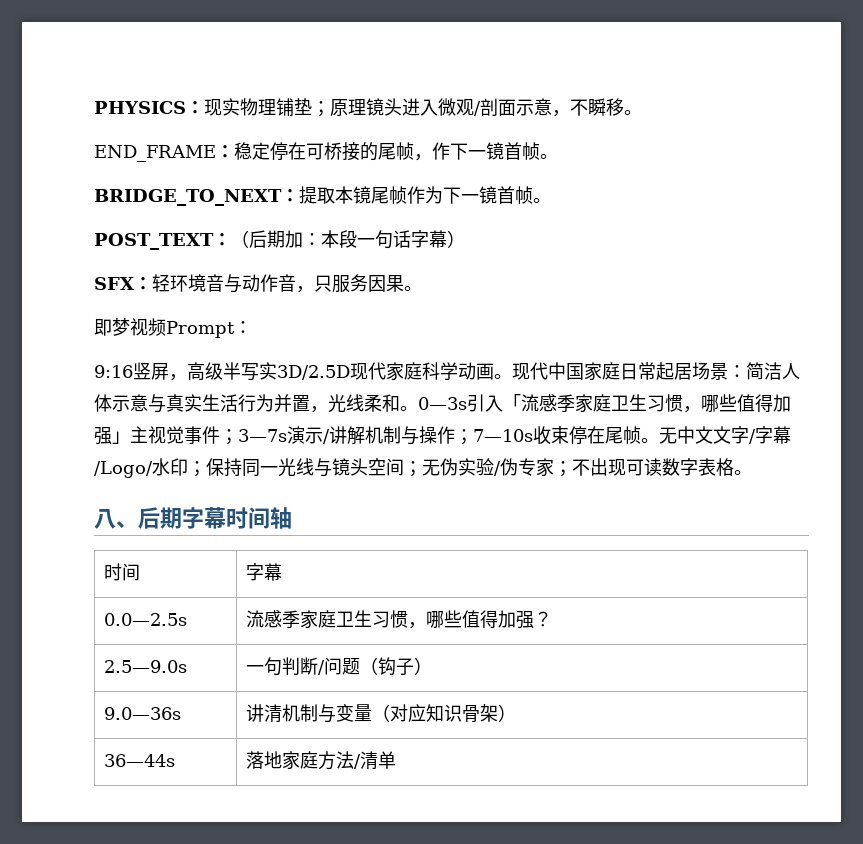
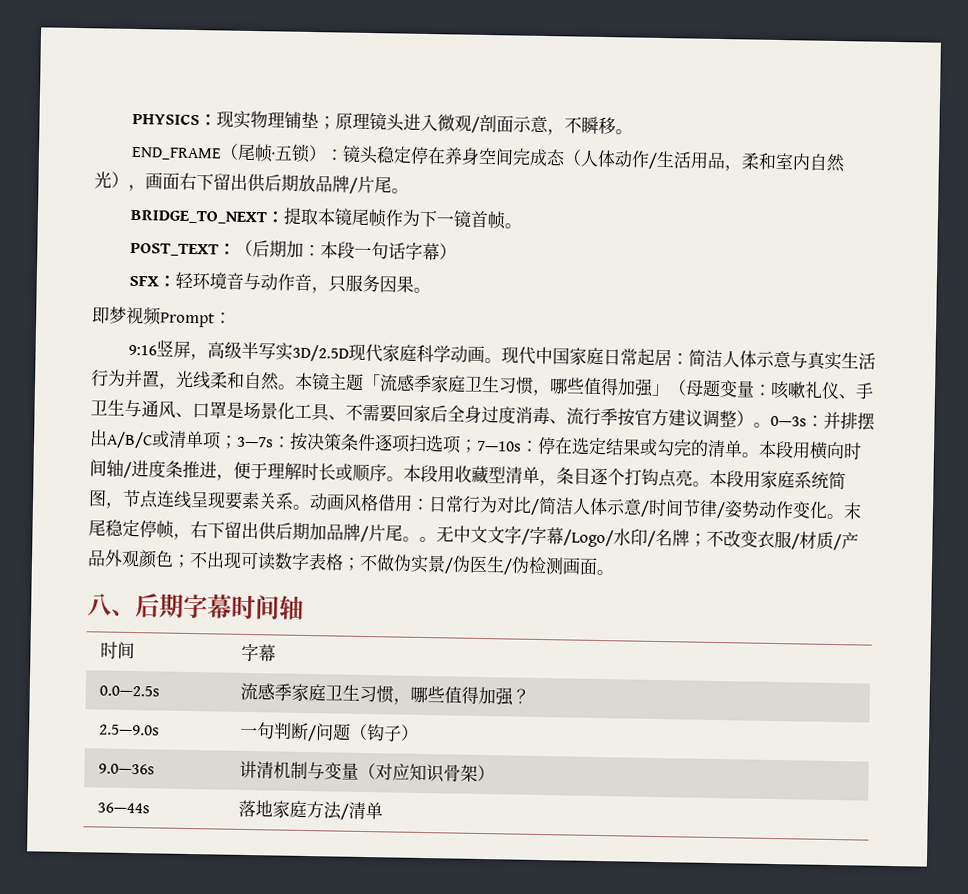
- END_FRAME：稳定停在可桥接的尾帧，作下一镜首帧。
+ END_FRAME（尾帧·五锁）：镜头稳定停在养身空间完成态（人体动作/生活用品，柔和室内自然光），画面右下留出供后期放品牌/片尾。
- 现代中国家庭日常起居场景：简洁人体示意与真实生活行为并置，光线柔和。0—3s引入「流感季家庭卫生习惯，哪些值得加强」主视觉事件；3—7s演示/讲解机制与操作；7—10s收束停在尾帧。
+ 现代中国家庭日常起居：简洁人体示意与真实生活行为并置，光线柔和自然。本镜主题「流感季家庭卫生习惯，哪些值得加强」（母题变量：咳嗽礼仪、手卫生与通风、口罩是场景化工具、不需要回家后全身过度消毒、流行季按官方建议调整）。0—3s：并排摆出A/B/C或清单项；3—7s：按决策条件逐项扫选项；7—10s：停在选定结果或勾完的清单。本段用横向时间轴/进度条推进，便于理解时长或顺序。本段用收藏型清单，条目逐个打钩点亮。本段用家庭系统简图，节点连线呈现要素关系。动画风格借用：日常行为对比/简洁人体示意/时间节律/姿势动作变化。末尾稳定停帧，右下留出供后期加品牌/片尾。。
- 无中文文字/字幕/Logo/水印；保持同一光线与镜头空间；无伪实验/伪专家；不出现可读数字表格。
+ 无中文文字/字幕/Logo/水印/名牌；不改变衣服/材质/产品外观颜色；不出现可读数字表格；不做伪实景/伪医生/伪检测画面。

